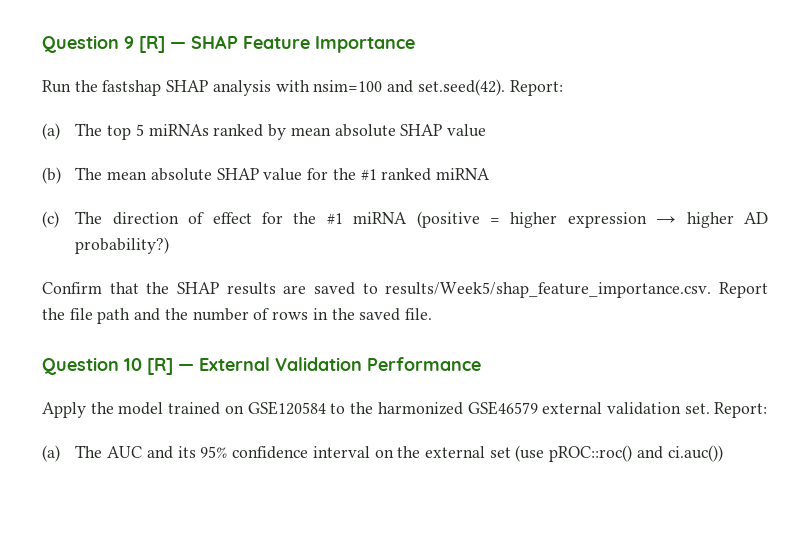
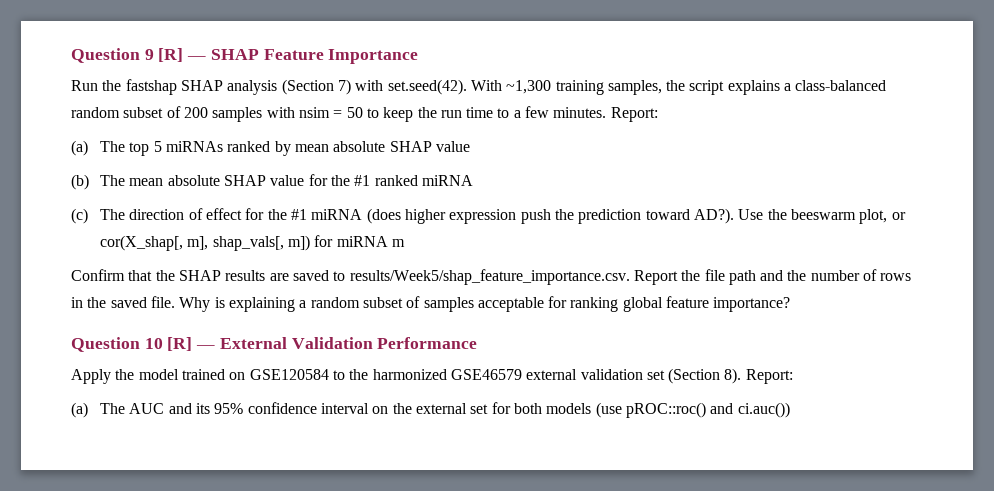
- Run the fastshap SHAP analysis with nsim=100 and set.seed(42). Report:
+ Run the fastshap SHAP analysis (Section 7) with set.seed(42). With ~1,300 training samples, the script explains a class-balanced random subset of 200 samples with nsim = 50 to keep the run time to a few minutes. Report:
- (c) The direction of effect for the #1 miRNA (positive = higher expression → higher AD probability?)
+ (c) The direction of effect for the #1 miRNA (does higher expression push the prediction toward AD?). Use the beeswarm plot, or cor(X_shap[, m], shap_vals[, m]) for miRNA m
+ Why is explaining a random subset of samples acceptable for ranking global feature importance?
- Apply the model trained on GSE120584 to the harmonized GSE46579 external validation set.
+ Apply the model trained on GSE120584 to the harmonized GSE46579 external validation set (Section 8).
- (a) The AUC and its 95% confidence interval on the external set (use pROC::roc() and ci.auc())
+ (a) The AUC and its 95% confidence interval on the external set for both models (use pROC::roc() and ci.auc())

